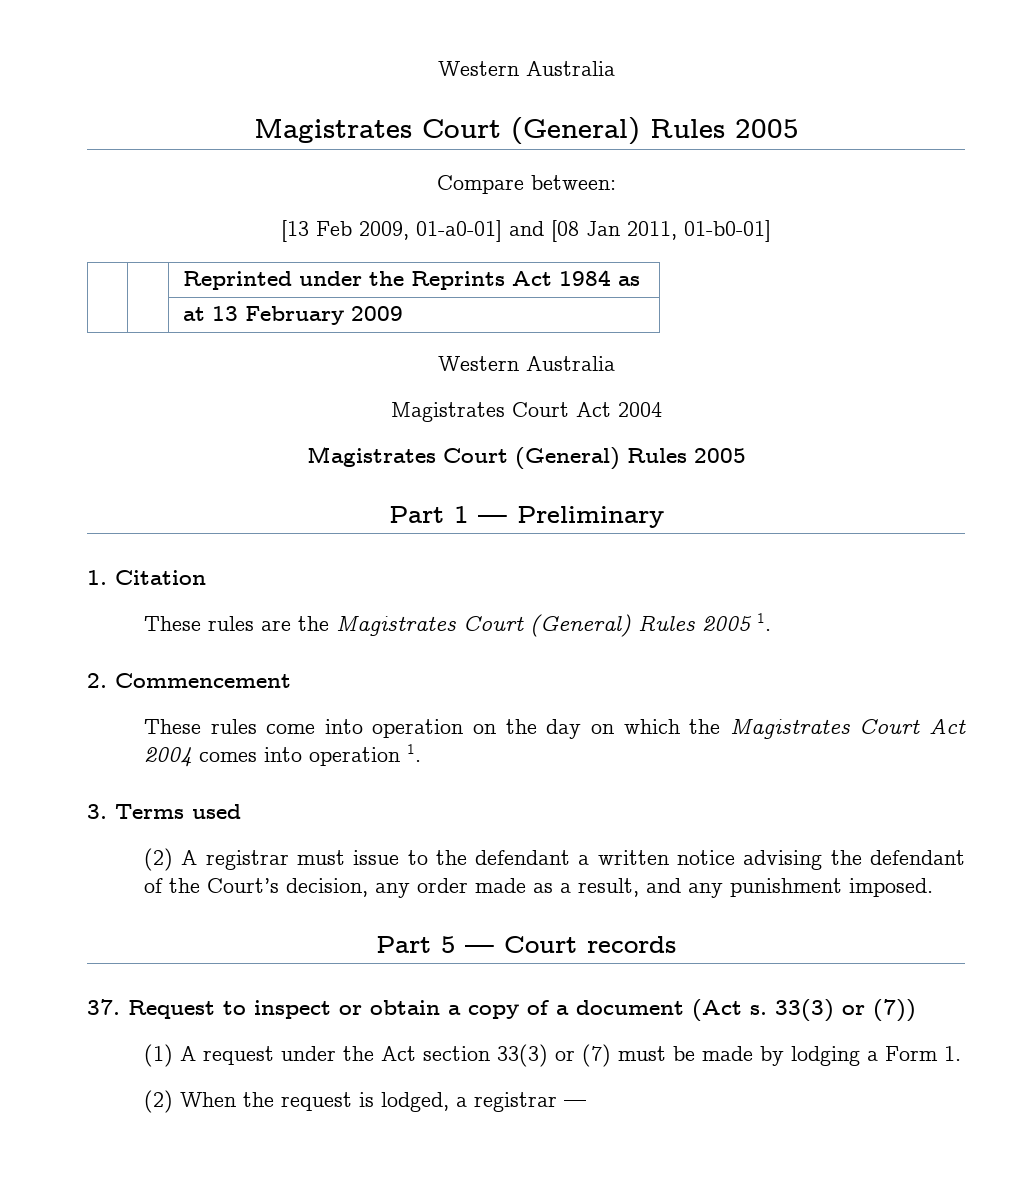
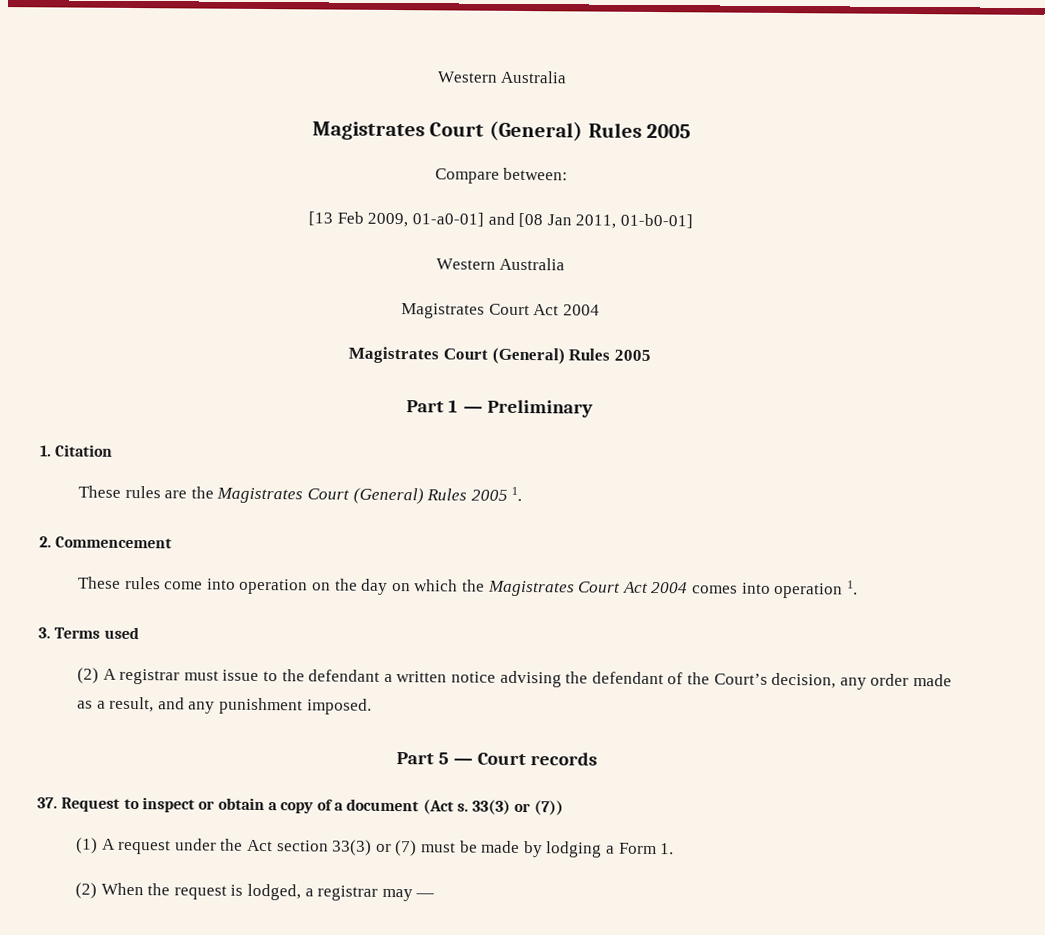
- | | Reprinted under the Reprints Act 1984 as
- | | at 13 February 2009
- (2) When the request is lodged, a registrar —
+ (2) When the request is lodged, a registrar may —

